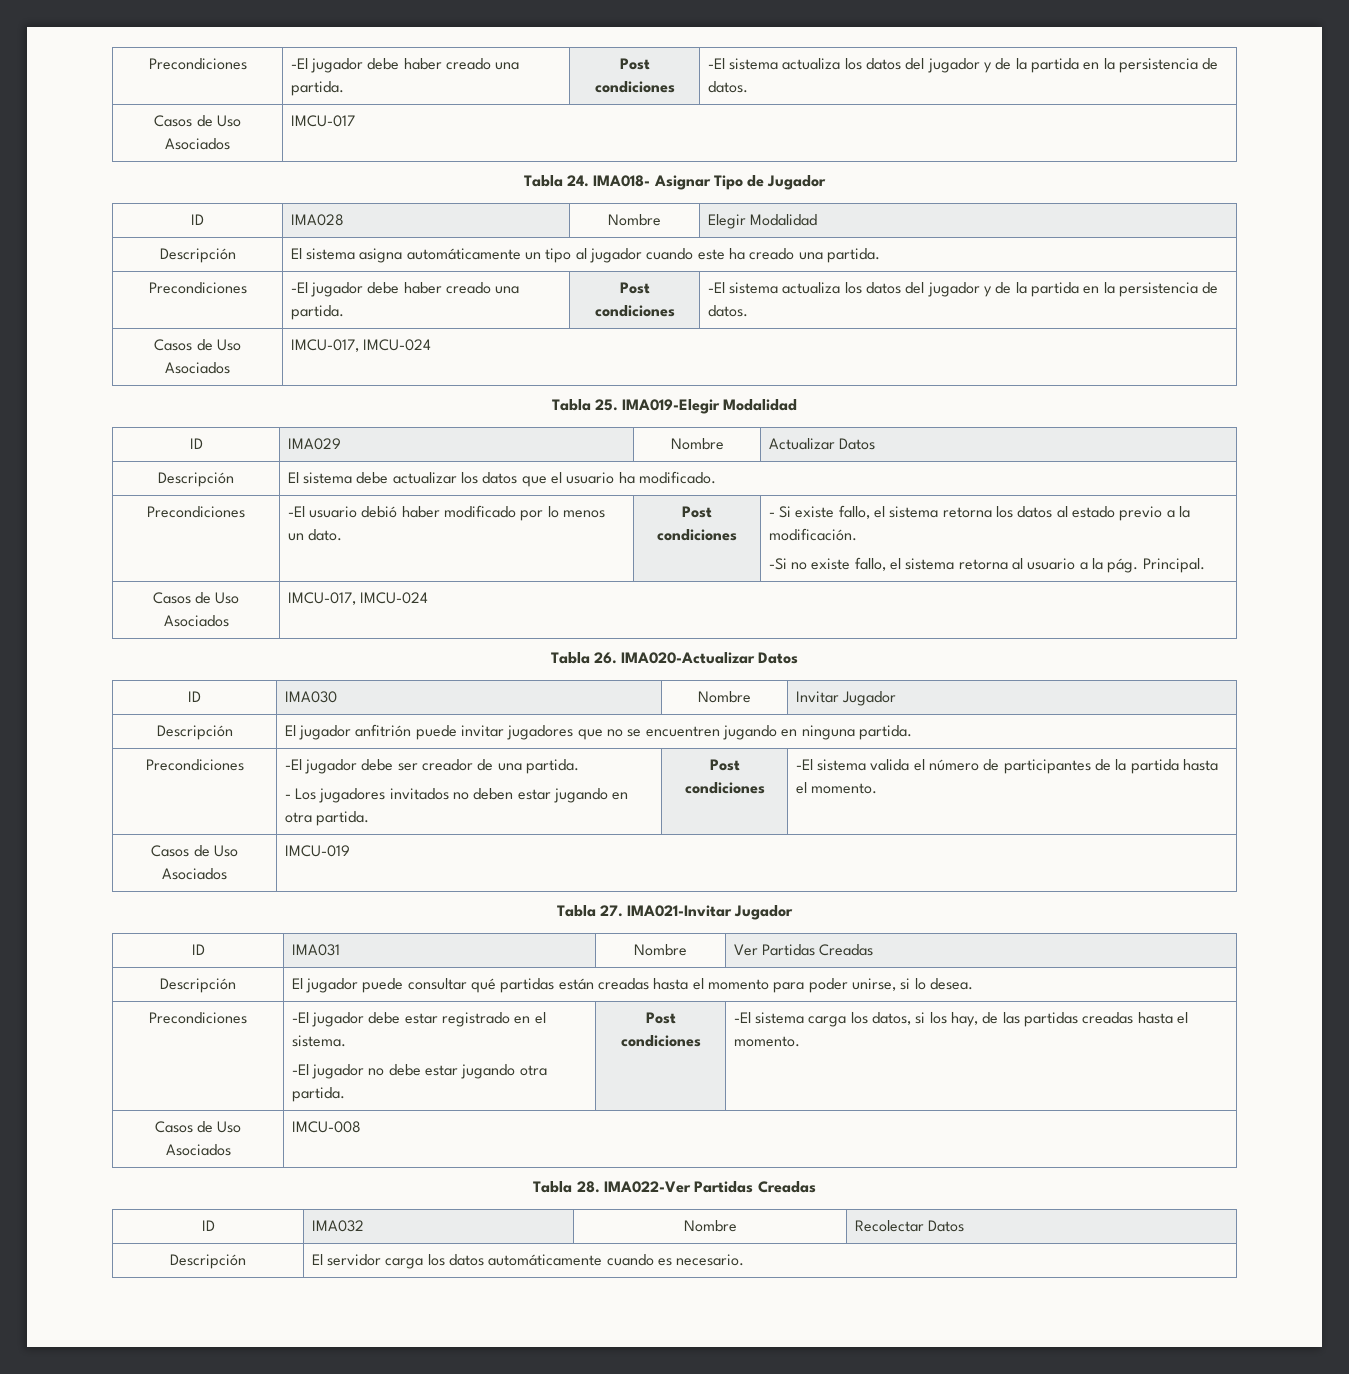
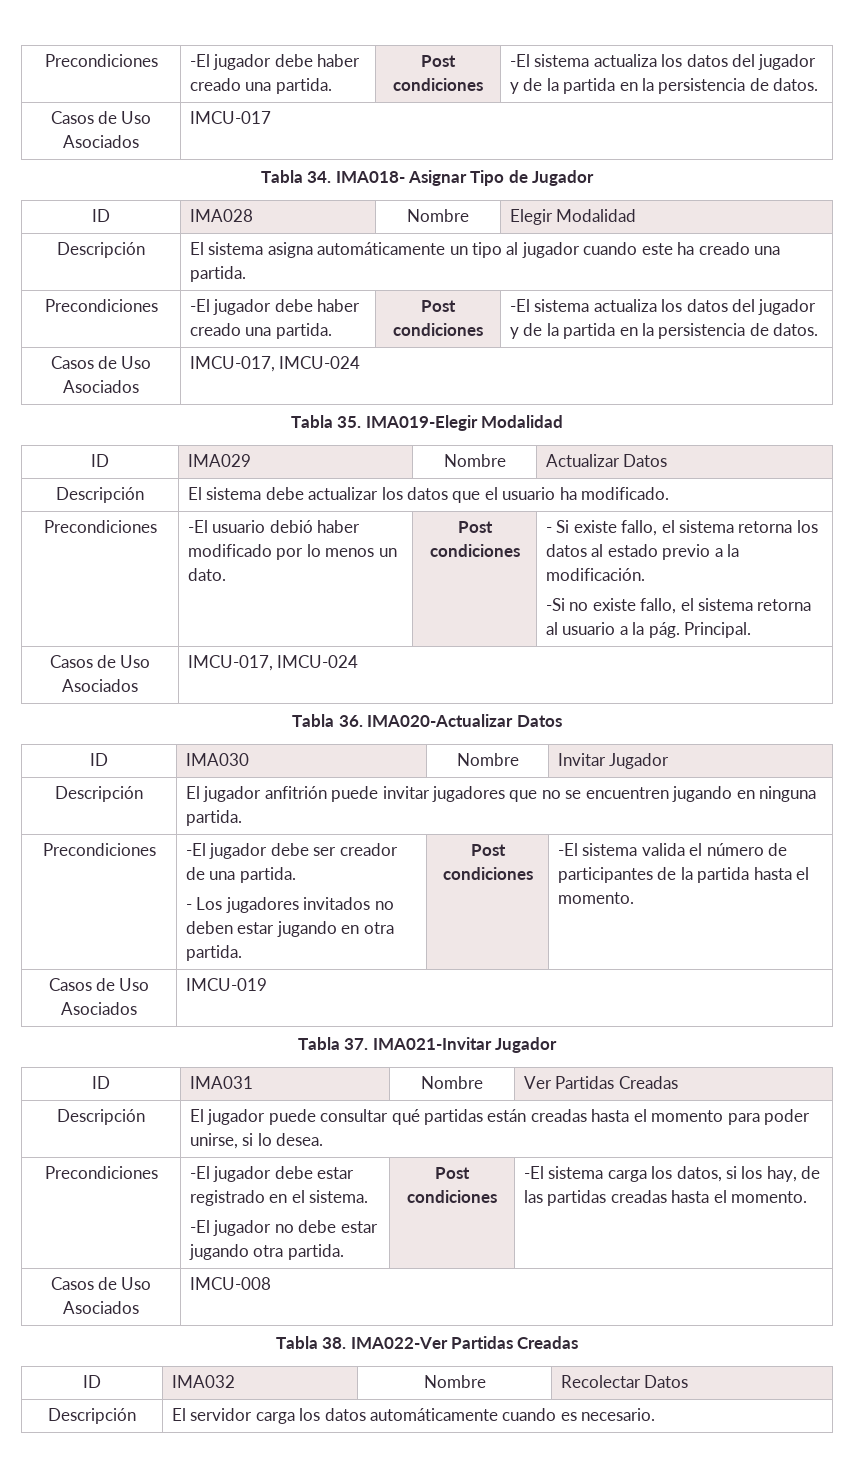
- Tabla 24. IMA018- Asignar Tipo de Jugador
+ Tabla 34. IMA018- Asignar Tipo de Jugador
- Tabla 25. IMA019-Elegir Modalidad
+ Tabla 35. IMA019-Elegir Modalidad
- Tabla 26. IMA020-Actualizar Datos
+ Tabla 36. IMA020-Actualizar Datos
- Tabla 27. IMA021-Invitar Jugador
+ Tabla 37. IMA021-Invitar Jugador
- Tabla 28. IMA022-Ver Partidas Creadas
+ Tabla 38. IMA022-Ver Partidas Creadas

